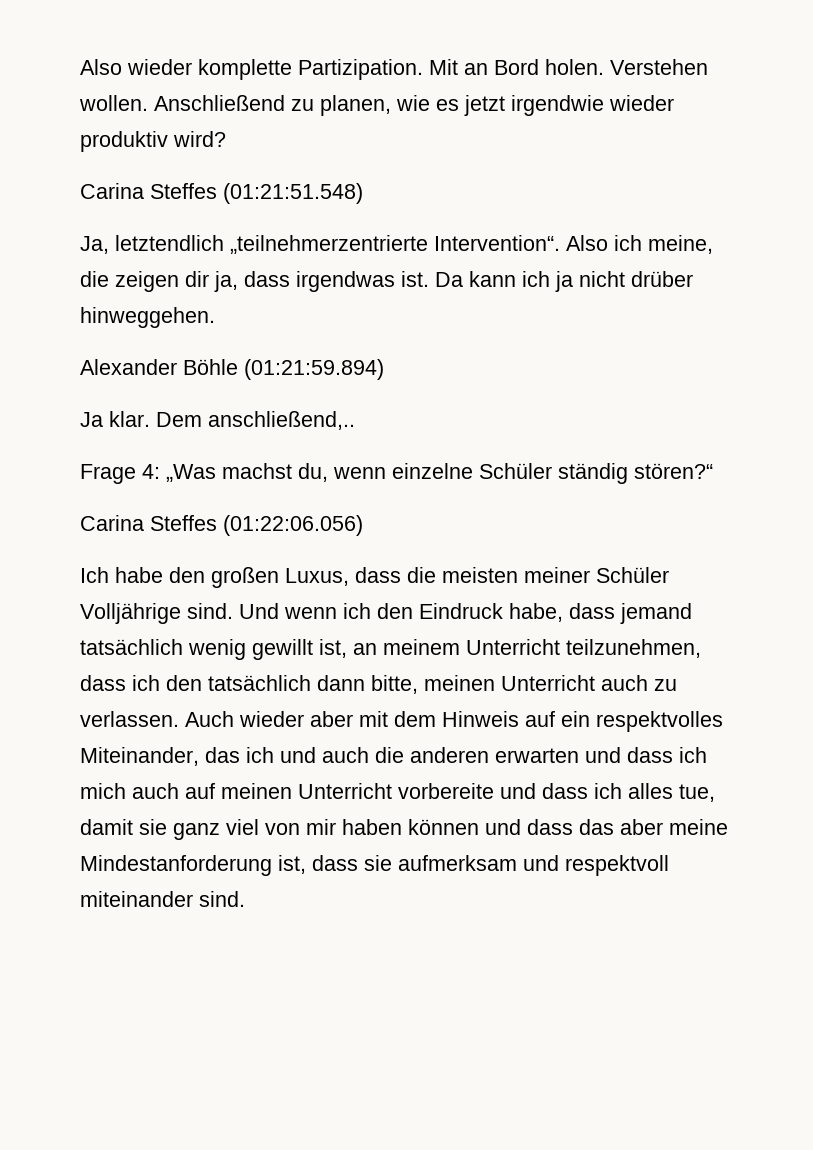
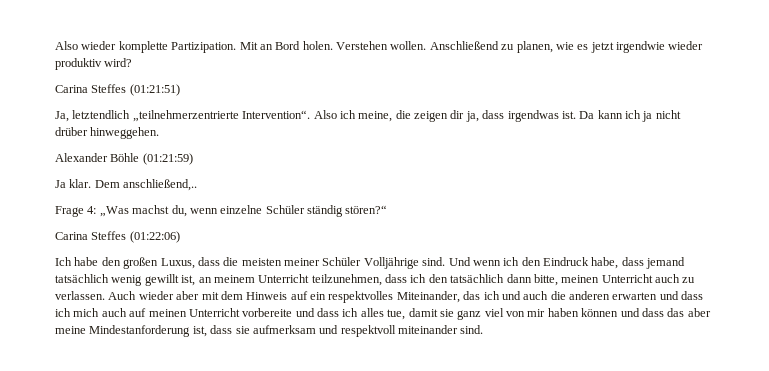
- Carina Steffes (01:21:51.548)
+ Carina Steffes (01:21:51)
- Alexander Böhle (01:21:59.894)
+ Alexander Böhle (01:21:59)
- Carina Steffes (01:22:06.056)
+ Carina Steffes (01:22:06)

